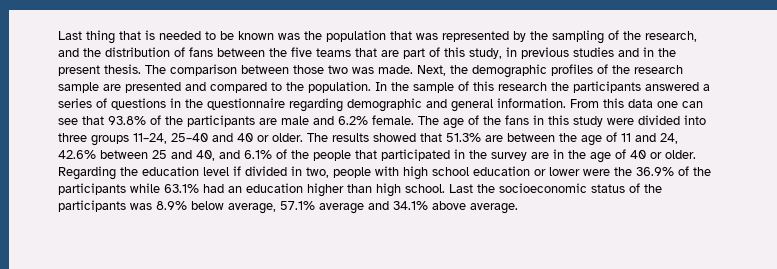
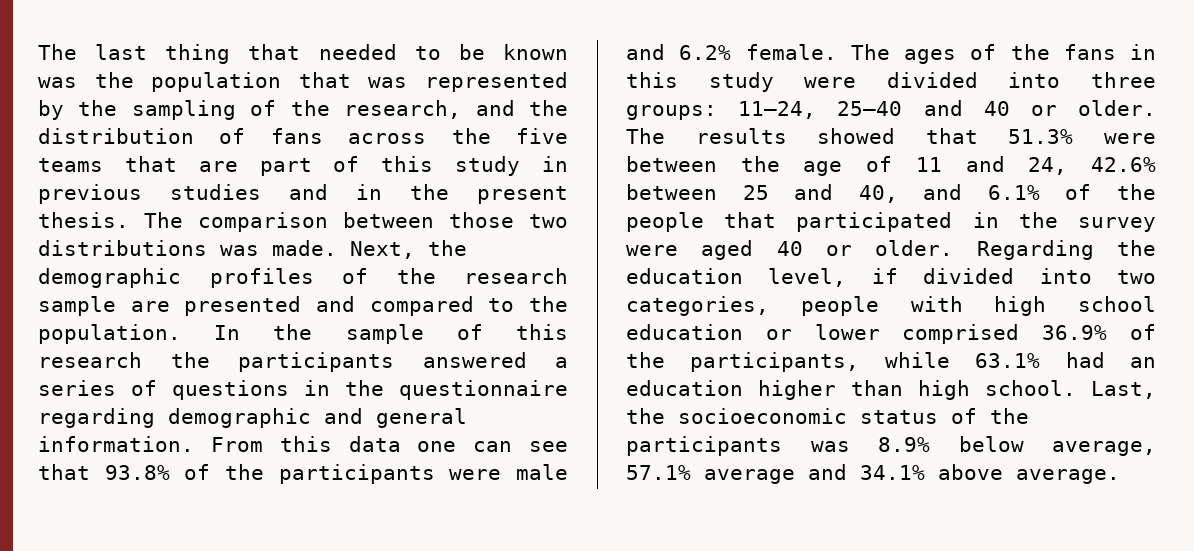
- Last thing that is needed to be known was the population that was represented by the sampling of the research, and the distribution of fans between the five teams that are part of this study, in previous studies and in the present thesis.
+ The last thing that needed to be known was the population that was represented by the sampling of the research, and the distribution of fans across the five teams that are part of this study in previous studies and in the present thesis.
- The comparison between those two was made.
+ The comparison between those two distributions was made.
- From this data one can see that 93.8% of the participants are male and 6.2% female.
+ From this data one can see that 93.8% of the participants were male and 6.2% female.
- The age of the fans in this study were divided into three groups 11–24, 25–40 and 40 or older.
+ The ages of the fans in this study were divided into three groups: 11–24, 25–40 and 40 or older.
- The results showed that 51.3% are between the age of 11 and 24, 42.6% between 25 and 40, and 6.1% of the people that participated in the survey are in the age of 40 or older.
+ The results showed that 51.3% were between the age of 11 and 24, 42.6% between 25 and 40, and 6.1% of the people that participated in the survey were aged 40 or older.
- Regarding the education level if divided in two, people with high school education or lower were the 36.9% of the participants while 63.1% had an education higher than high school.
+ Regarding the education level, if divided into two categories, people with high school education or lower comprised 36.9% of the participants, while 63.1% had an education higher than high school.
- Last the socioeconomic status of the participants was 8.9% below average, 57.1% average and 34.1% above average.
+ Last, the socioeconomic status of the participants was 8.9% below average, 57.1% average and 34.1% above average.

